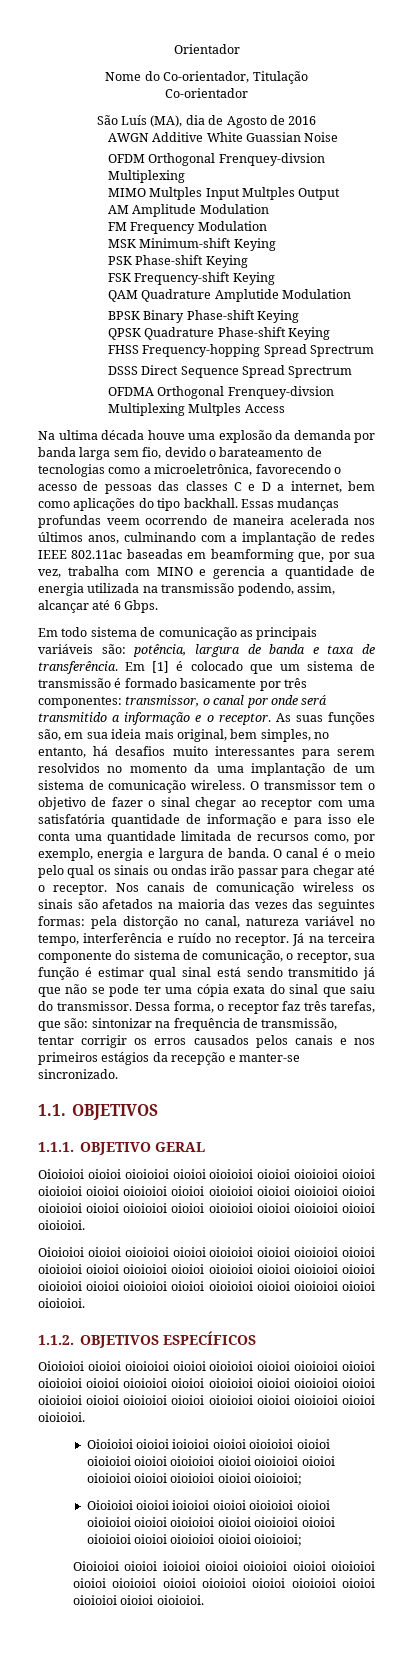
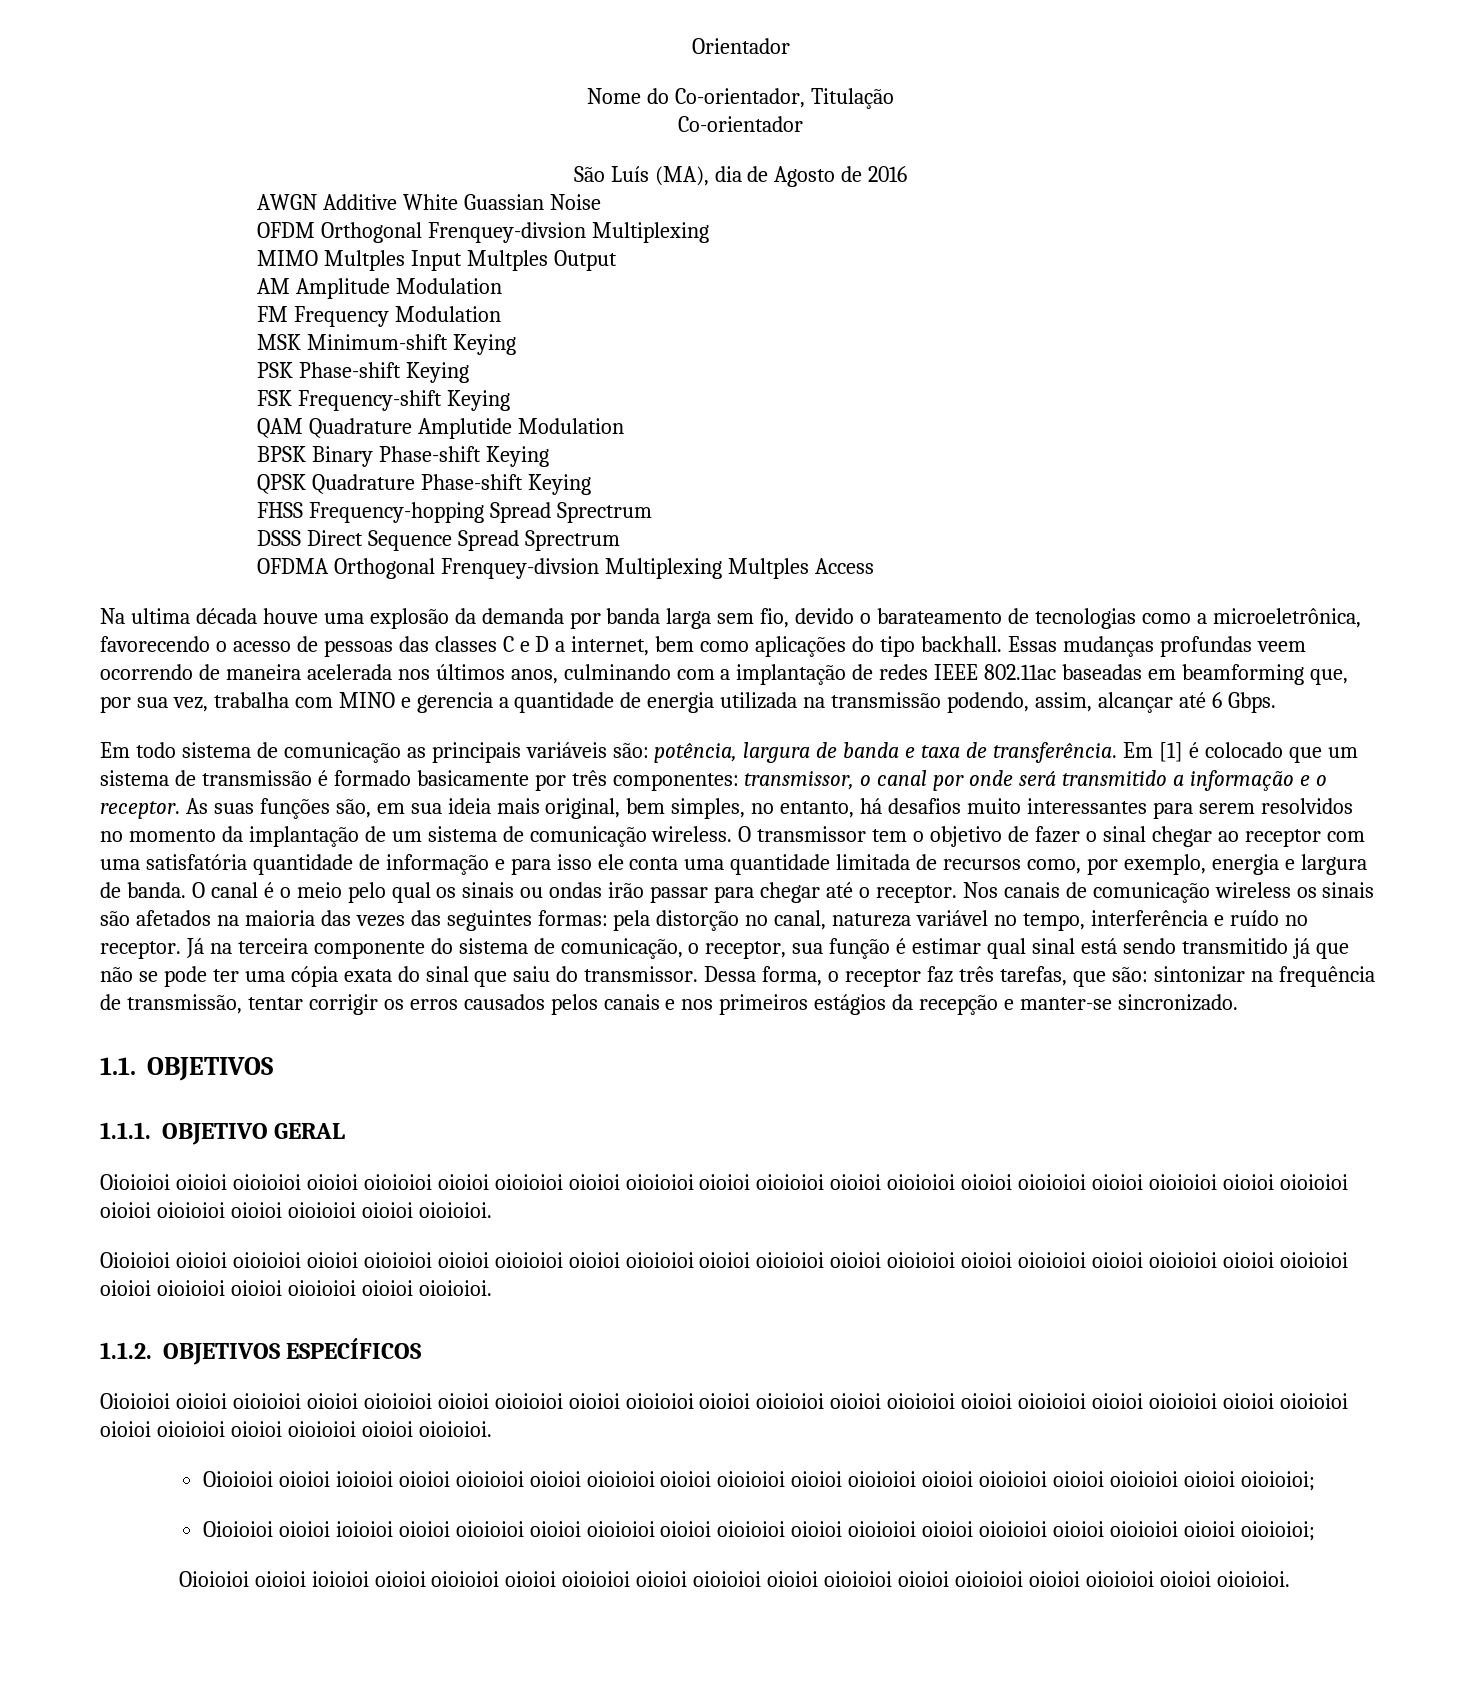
- As suas funções são, em sua ideia mais original, bem simples, no entanto, há desafios muito interessantes para serem resolvidos no momento da uma implantação de um sistema de comunicação wireless.
+ As suas funções são, em sua ideia mais original, bem simples, no entanto, há desafios muito interessantes para serem resolvidos no momento da implantação de um sistema de comunicação wireless.

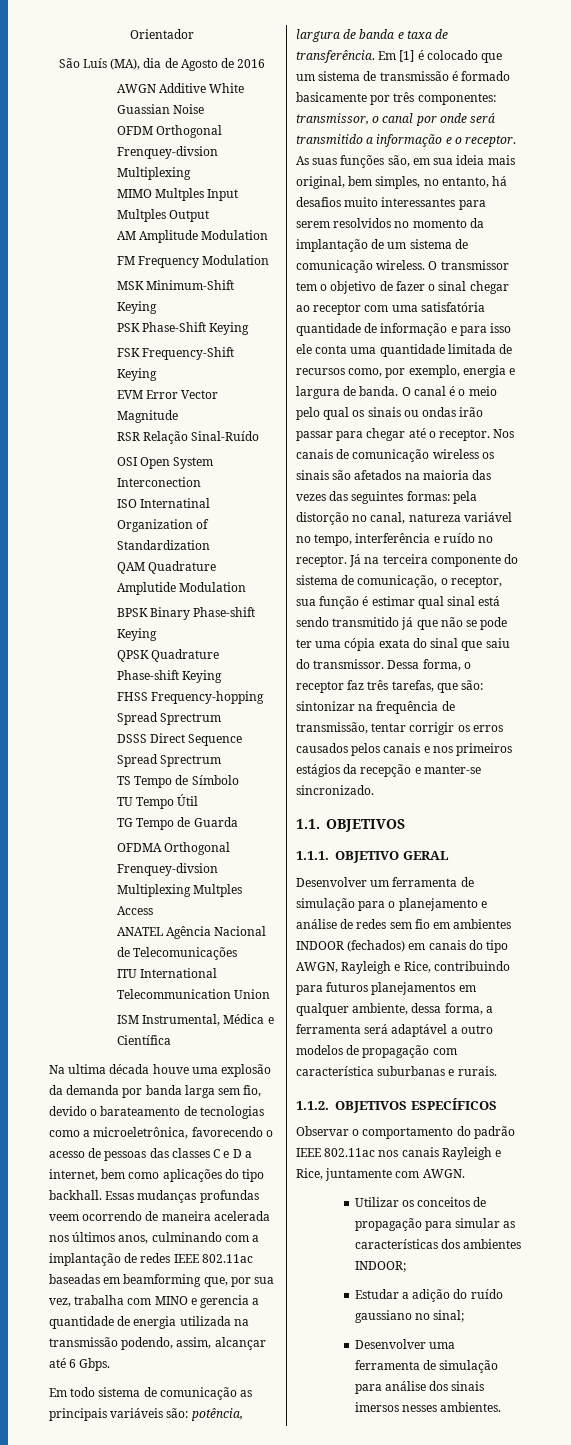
- Nome do Co-orientador, Titulação
- Co-orientador
- MSK Minimum-shift Keying
+ MSK Minimum-Shift Keying
- PSK Phase-shift Keying
+ PSK Phase-Shift Keying
- FSK Frequency-shift Keying
+ FSK Frequency-Shift Keying
+ EVM Error Vector Magnitude
+ RSR Relação Sinal-Ruído
+ OSI Open System Interconection
+ ISO Internatinal Organization of Standardization
+ TS Tempo de Símbolo
+ TU Tempo Útil
+ TG Tempo de Guarda
+ ANATEL Agência Nacional de Telecomunicações
+ ITU International Telecommunication Union
+ ISM Instrumental, Médica e Científica
  1.1.1. OBJETIVO GERAL
- Oioioioi oioioi oioioioi oioioi oioioioi oioioi oioioioi oioioi oioioioi oioioi oioioioi oioioi oioioioi oioioi oioioioi oioioi oioioioi oioioi oioioioi oioioi oioioioi oioioi oioioioi oioioi oioioioi.
- Oioioioi oioioi oioioioi oioioi oioioioi oioioi oioioioi oioioi oioioioi oioioi oioioioi oioioi oioioioi oioioi oioioioi oioioi oioioioi oioioi oioioioi oioioi oioioioi oioioi oioioioi oioioi oioioioi.
+ Desenvolver um ferramenta de simulação para o planejamento e análise de redes sem fio em ambientes INDOOR (fechados) em canais do tipo AWGN, Rayleigh e Rice, contribuindo para futuros planejamentos em qualquer ambiente, dessa forma, a ferramenta será adaptável a outro modelos de propagação com característica suburbanas e rurais.
  1.1.2. OBJETIVOS ESPECÍFICOS
- Oioioioi oioioi oioioioi oioioi oioioioi oioioi oioioioi oioioi oioioioi oioioi oioioioi oioioi oioioioi oioioi oioioioi oioioi oioioioi oioioi oioioioi oioioi oioioioi oioioi oioioioi oioioi oioioioi.
- Oioioioi oioioi ioioioi oioioi oioioioi oioioi oioioioi oioioi oioioioi oioioi oioioioi oioioi oioioioi oioioi oioioioi oioioi oioioioi;
- Oioioioi oioioi ioioioi oioioi oioioioi oioioi oioioioi oioioi oioioioi oioioi oioioioi oioioi oioioioi oioioi oioioioi oioioi oioioioi;
- Oioioioi oioioi ioioioi oioioi oioioioi oioioi oioioioi oioioi oioioioi oioioi oioioioi oioioi oioioioi oioioi oioioioi oioioi oioioioi.
+ Observar o comportamento do padrão IEEE 802.11ac nos canais Rayleigh e Rice, juntamente com AWGN.
+ Utilizar os conceitos de propagação para simular as características dos ambientes INDOOR;
+ Estudar a adição do ruído gaussiano no sinal;
+ Desenvolver uma ferramenta de simulação para análise dos sinais imersos nesses ambientes.

